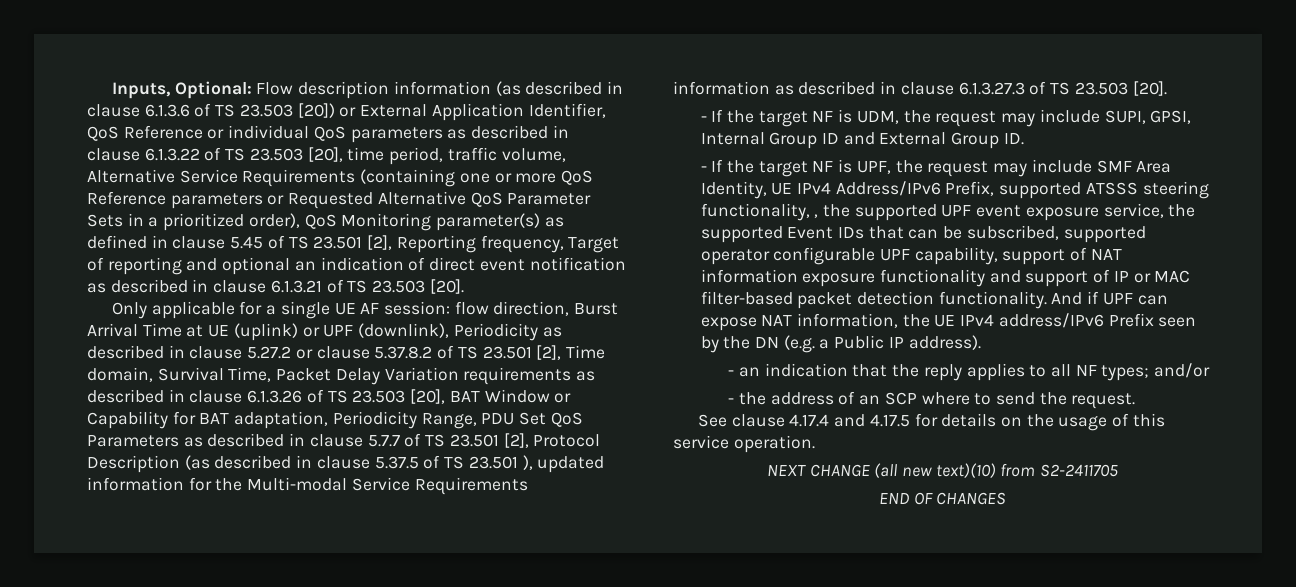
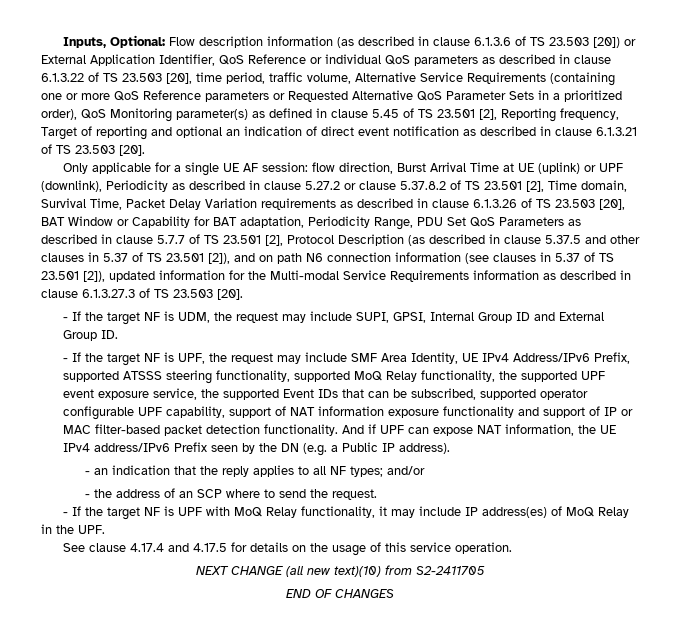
- flow direction, Burst Arrival Time at UE (uplink) or UPF (downlink), Periodicity as described in clause 5.27.2 or clause 5.37.8.2 of TS 23.501 [2], Time domain, Survival Time, Packet Delay Variation requirements as described in clause 6.1.3.26 of TS 23.503 [20], BAT Window or Capability for BAT adaptation, Periodicity Range, PDU Set QoS Parameters as described in clause 5.7.7 of TS 23.501 [2], Protocol Description (as described in clause 5.37.5 of TS 23.501 ), updated information for the Multi-modal Service Requirements information as described in clause 6.1.3.27.3 of TS 23.503 [20].
+ flow direction, Burst Arrival Time at UE (uplink) or UPF (downlink), Periodicity as described in clause 5.27.2 or clause 5.37.8.2 of TS 23.501 [2], Time domain, Survival Time, Packet Delay Variation requirements as described in clause 6.1.3.26 of TS 23.503 [20], BAT Window or Capability for BAT adaptation, Periodicity Range, PDU Set QoS Parameters as described in clause 5.7.7 of TS 23.501 [2], Protocol Description (as described in clause 5.37.5 and other clauses in 5.37 of TS 23.501 [2]), and on path N6 connection information (see clauses in 5.37 of TS 23.501 [2]), updated information for the Multi-modal Service Requirements information as described in clause 6.1.3.27.3 of TS 23.503 [20].
- - If the target NF is UPF, the request may include SMF Area Identity, UE IPv4 Address/IPv6 Prefix, supported ATSSS steering functionality, , the supported UPF event exposure service, the supported Event IDs that can be subscribed, supported operator configurable UPF capability, support of NAT information exposure functionality and support of IP or MAC filter-based packet detection functionality.
+ - If the target NF is UPF, the request may include SMF Area Identity, UE IPv4 Address/IPv6 Prefix, supported ATSSS steering functionality, supported MoQ Relay functionality, the supported UPF event exposure service, the supported Event IDs that can be subscribed, supported operator configurable UPF capability, support of NAT information exposure functionality and support of IP or MAC filter-based packet detection functionality.
+ - If the target NF is UPF with MoQ Relay functionality, it may include IP address(es) of MoQ Relay in the UPF.

